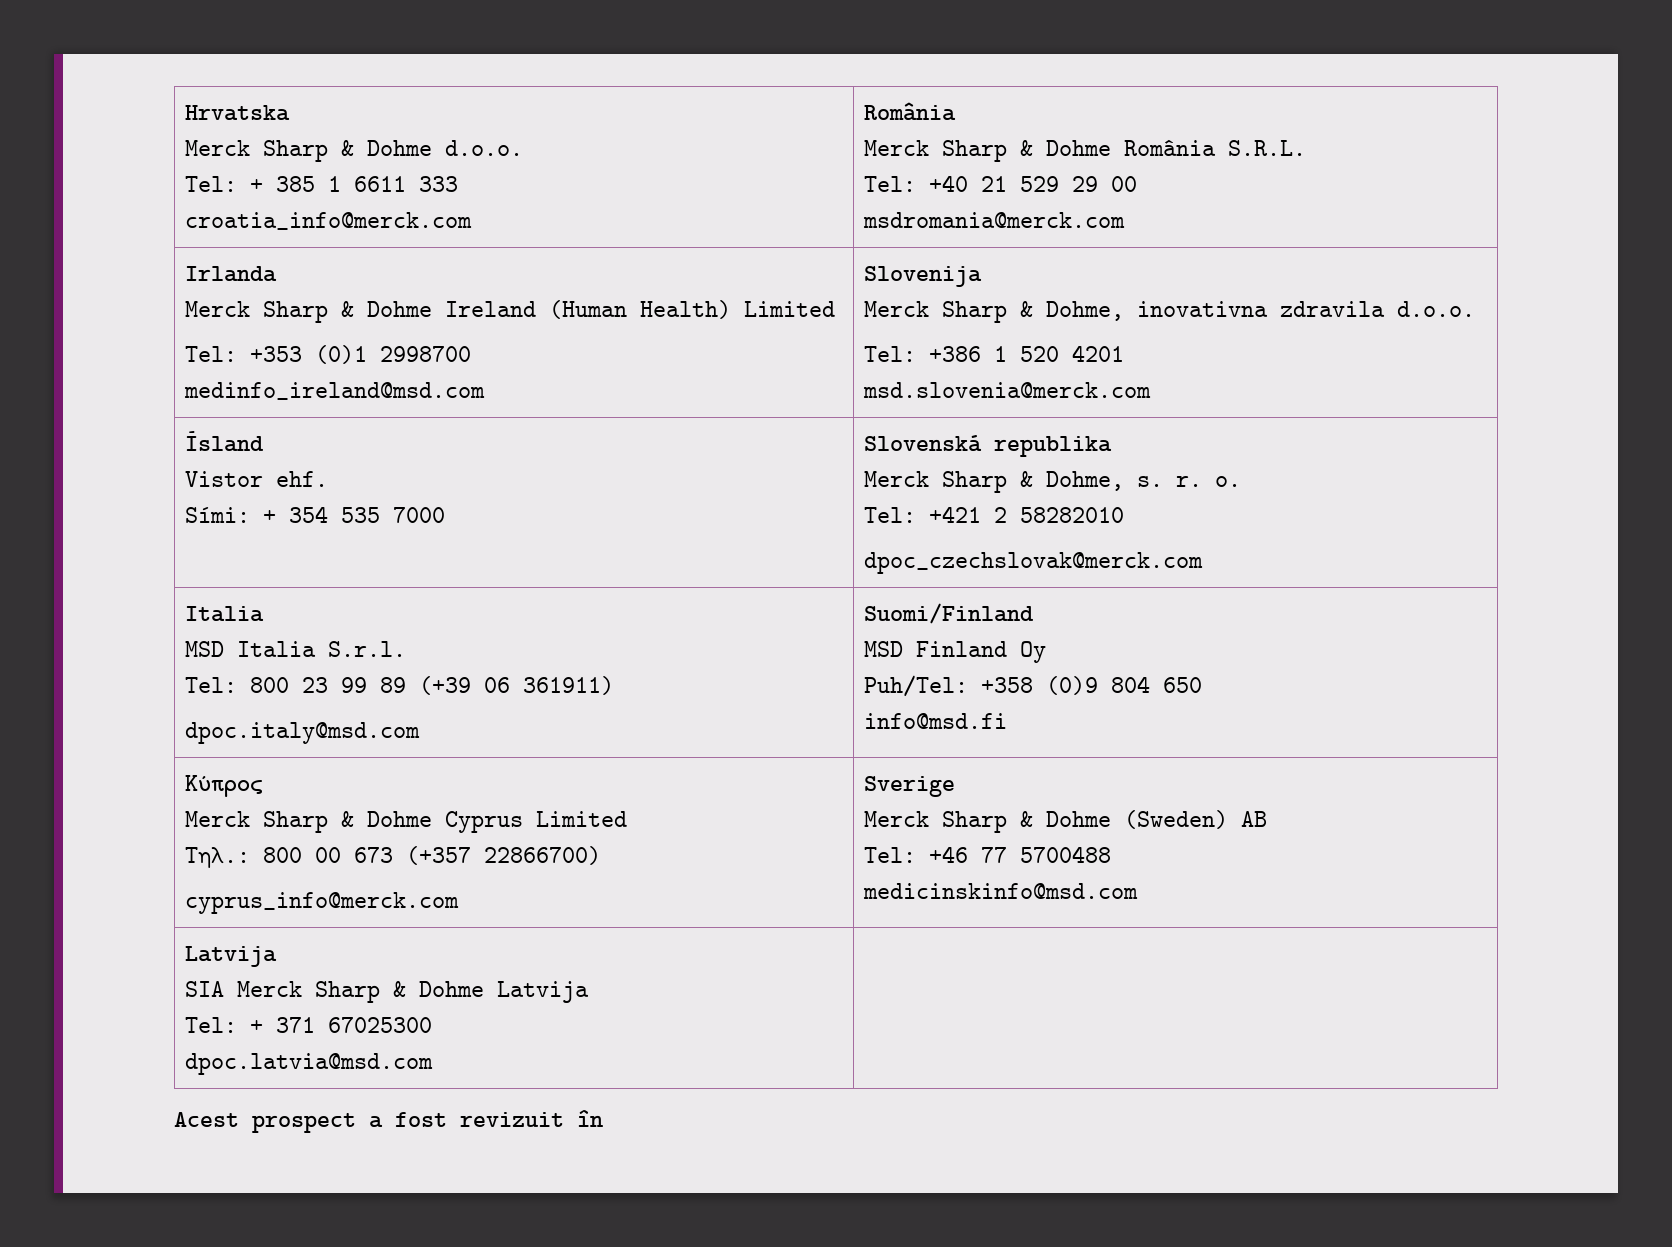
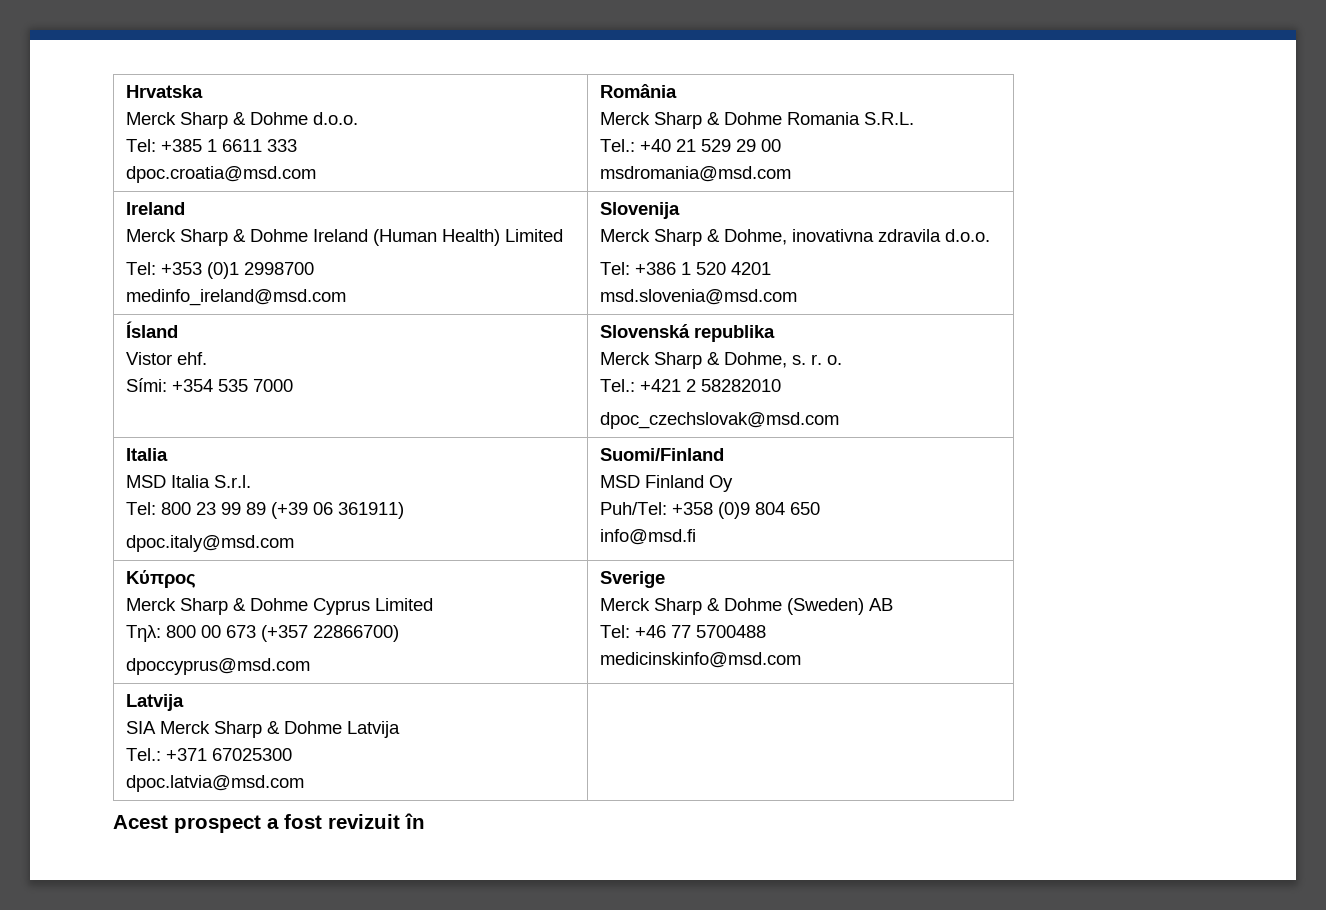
  Hrvatska
  Merck Sharp & Dohme d.o.o.
- Tel: + 385 1 6611 333
- croatia_info@merck.com | România
- Merck Sharp & Dohme România S.R.L.
- Tel: +40 21 529 29 00
- msdromania@merck.com
- Irlanda
+ Tel: +385 1 6611 333
+ dpoc.croatia@msd.com | România
+ Merck Sharp & Dohme Romania S.R.L.
+ Tel.: +40 21 529 29 00
+ msdromania@msd.com
+ Ireland
  Merck Sharp & Dohme Ireland (Human Health) Limited
  Tel: +353 (0)1 2998700
  medinfo_ireland@msd.com | Slovenija
  Merck Sharp & Dohme, inovativna zdravila d.o.o.
  Tel: +386 1 520 4201
- msd.slovenia@merck.com
+ msd.slovenia@msd.com
  Ísland
  Vistor ehf.
- Sími: + 354 535 7000 | Slovenská republika
+ Sími: +354 535 7000 | Slovenská republika
  Merck Sharp & Dohme, s. r. o.
- Tel: +421 2 58282010
- dpoc_czechslovak@merck.com
+ Tel.: +421 2 58282010
+ dpoc_czechslovak@msd.com
  Κύπρος
  Merck Sharp & Dohme Cyprus Limited
- Τηλ.: 800 00 673 (+357 22866700)
- cyprus_info@merck.com | Sverige
+ Τηλ: 800 00 673 (+357 22866700)
+ dpoccyprus@msd.com | Sverige
  Merck Sharp & Dohme (Sweden) AB
  Tel: +46 77 5700488
  medicinskinfo@msd.com
  Latvija
  SIA Merck Sharp & Dohme Latvija
- Tel: + 371 67025300
+ Tel.: +371 67025300

